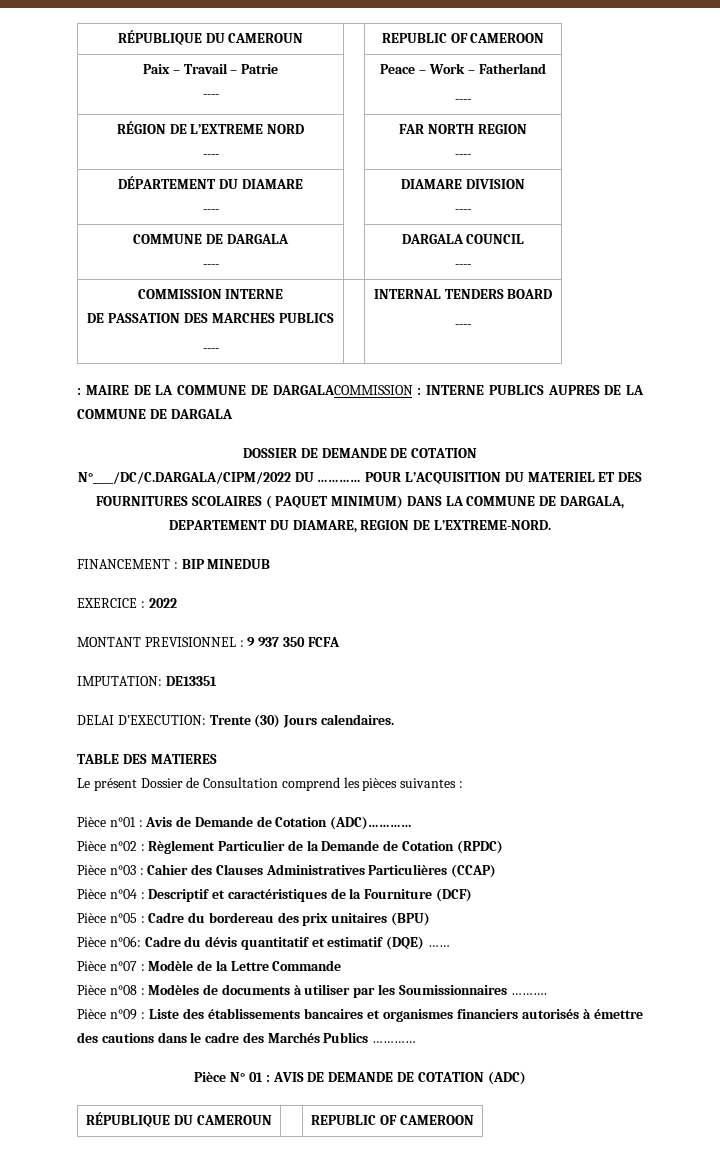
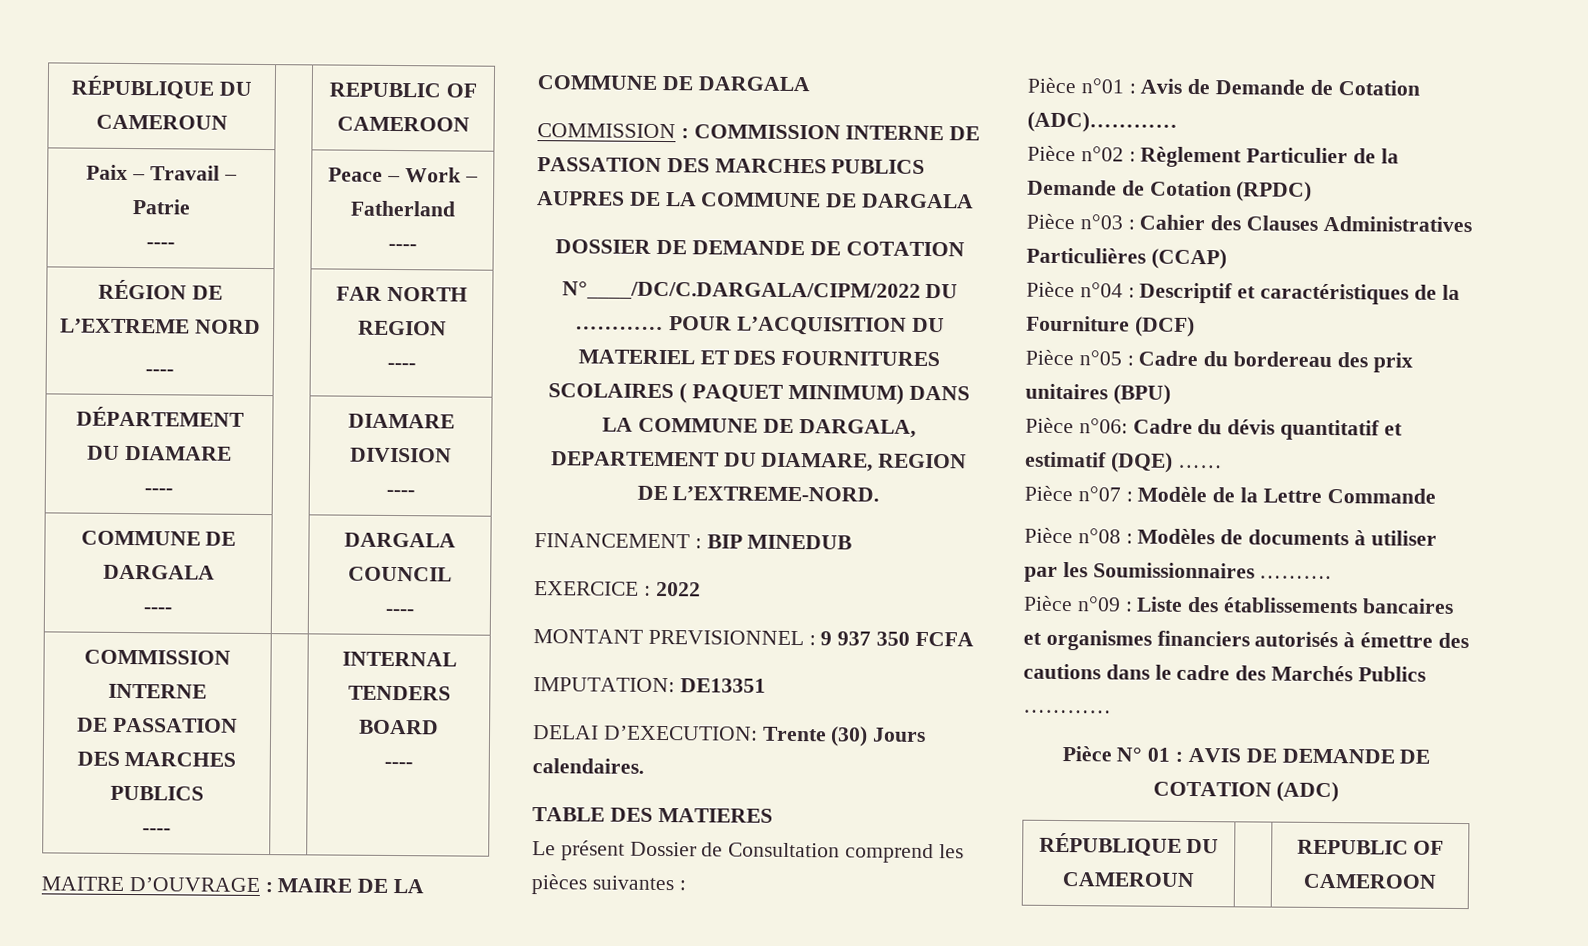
- : MAIRE DE LA COMMUNE DE DARGALACOMMISSION : INTERNE PUBLICS AUPRES DE LA COMMUNE DE DARGALA
+ MAITRE D’OUVRAGE : MAIRE DE LA COMMUNE DE DARGALA
+ COMMISSION : COMMISSION INTERNE DE PASSATION DES MARCHES PUBLICS AUPRES DE LA COMMUNE DE DARGALA

